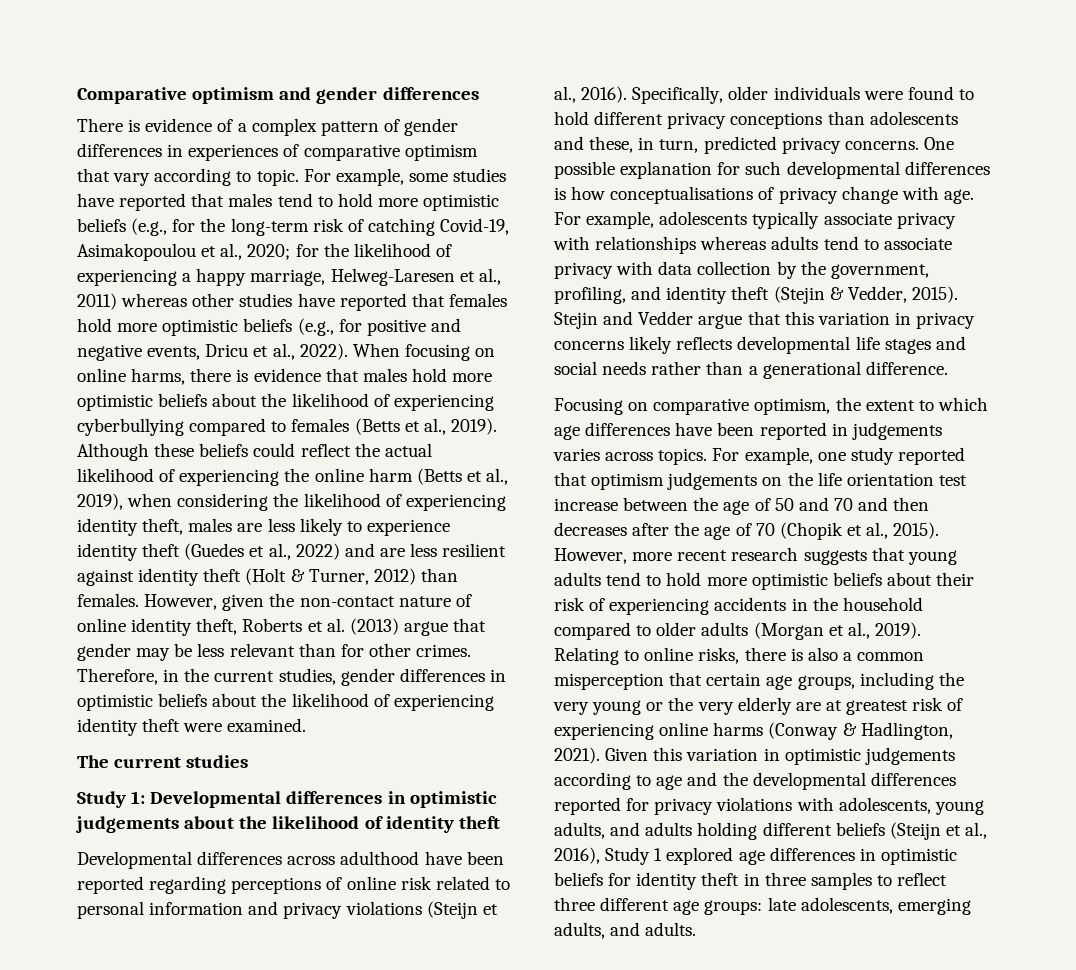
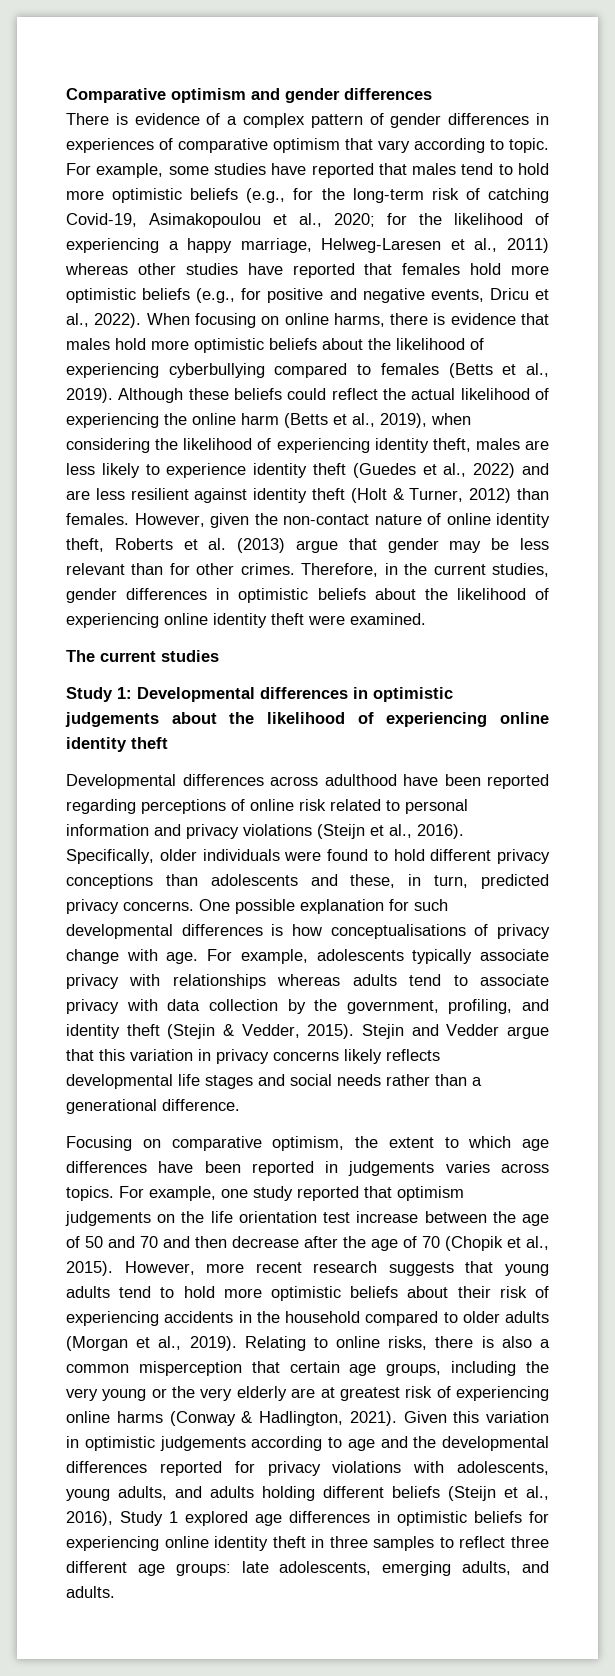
- Therefore, in the current studies, gender differences in optimistic beliefs about the likelihood of experiencing identity theft were examined.
+ Therefore, in the current studies, gender differences in optimistic beliefs about the likelihood of experiencing online identity theft were examined.
- Study 1: Developmental differences in optimistic judgements about the likelihood of identity theft
+ Study 1: Developmental differences in optimistic judgements about the likelihood of experiencing online identity theft
- For example, one study reported that optimism judgements on the life orientation test increase between the age of 50 and 70 and then decreases after the age of 70 (Chopik et al., 2015).
+ For example, one study reported that optimism judgements on the life orientation test increase between the age of 50 and 70 and then decrease after the age of 70 (Chopik et al., 2015).
- Given this variation in optimistic judgements according to age and the developmental differences reported for privacy violations with adolescents, young adults, and adults holding different beliefs (Steijn et al., 2016), Study 1 explored age differences in optimistic beliefs for identity theft in three samples to reflect three different age groups: late adolescents, emerging adults, and adults.
+ Given this variation in optimistic judgements according to age and the developmental differences reported for privacy violations with adolescents, young adults, and adults holding different beliefs (Steijn et al., 2016), Study 1 explored age differences in optimistic beliefs for experiencing online identity theft in three samples to reflect three different age groups: late adolescents, emerging adults, and adults.

